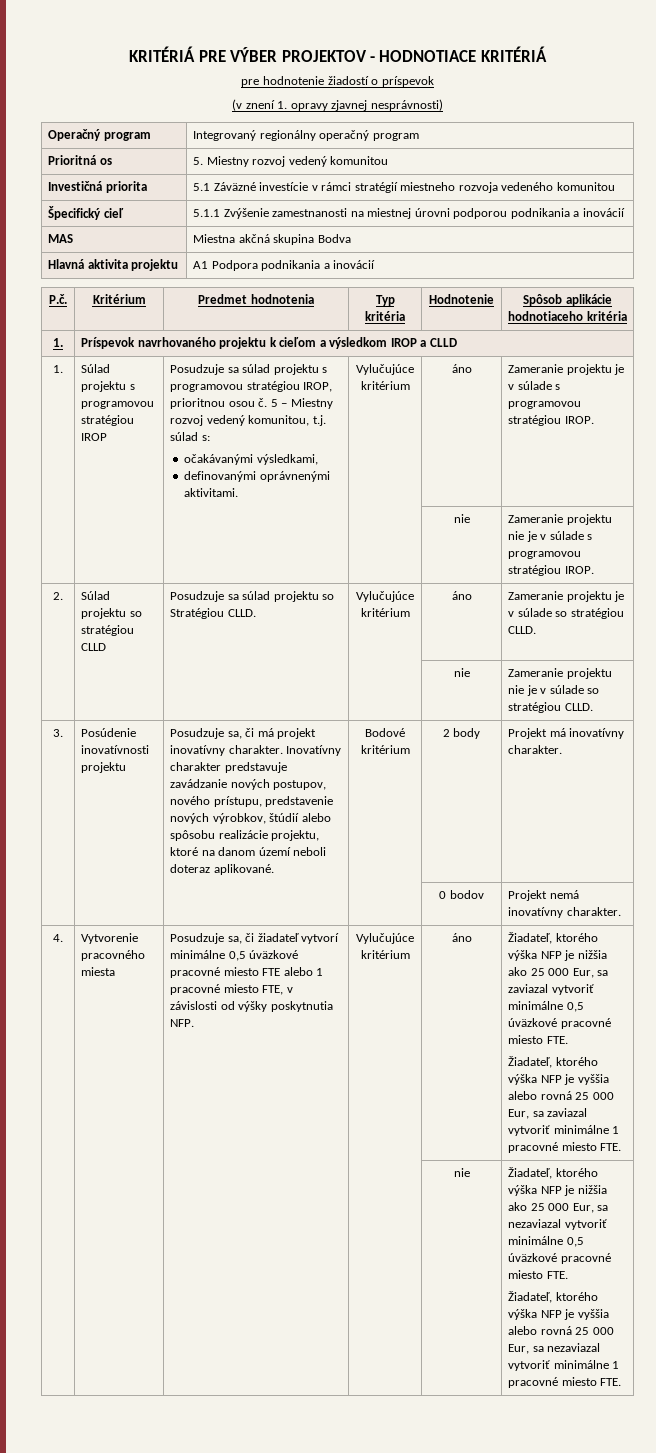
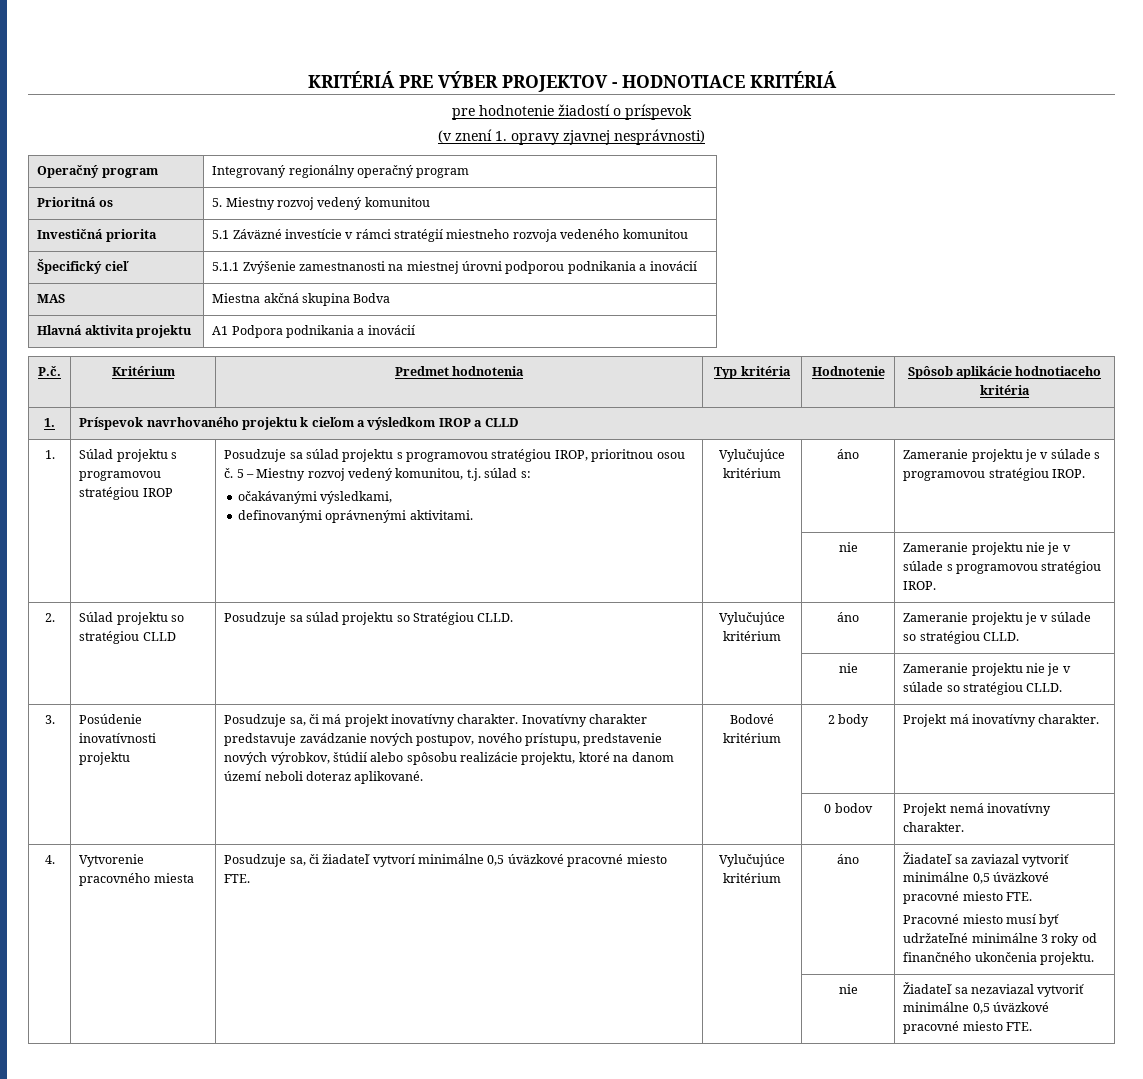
- Posudzuje sa, či žiadateľ vytvorí minimálne 0,5 úväzkové pracovné miesto FTE alebo 1 pracovné miesto FTE, v závislosti od výšky poskytnutia NFP. | Vylučujúce kritérium | áno | Žiadateľ, ktorého výška NFP je nižšia ako 25 000 Eur, sa zaviazal vytvoriť minimálne 0,5 úväzkové pracovné miesto FTE.
+ Posudzuje sa, či žiadateľ vytvorí minimálne 0,5 úväzkové pracovné miesto FTE. | Vylučujúce kritérium | áno | Žiadateľ sa zaviazal vytvoriť minimálne 0,5 úväzkové pracovné miesto FTE.
- Žiadateľ, ktorého výška NFP je vyššia alebo rovná 25 000 Eur, sa zaviazal vytvoriť minimálne 1 pracovné miesto FTE.
- | | | | nie | Žiadateľ, ktorého výška NFP je nižšia ako 25 000 Eur, sa nezaviazal vytvoriť minimálne 0,5 úväzkové pracovné miesto FTE.
- Žiadateľ, ktorého výška NFP je vyššia alebo rovná 25 000 Eur, sa nezaviazal vytvoriť minimálne 1 pracovné miesto FTE.
+ Pracovné miesto musí byť udržateľné minimálne 3 roky od finančného ukončenia projektu.
+ | | | | nie | Žiadateľ sa nezaviazal vytvoriť minimálne 0,5 úväzkové pracovné miesto FTE.

